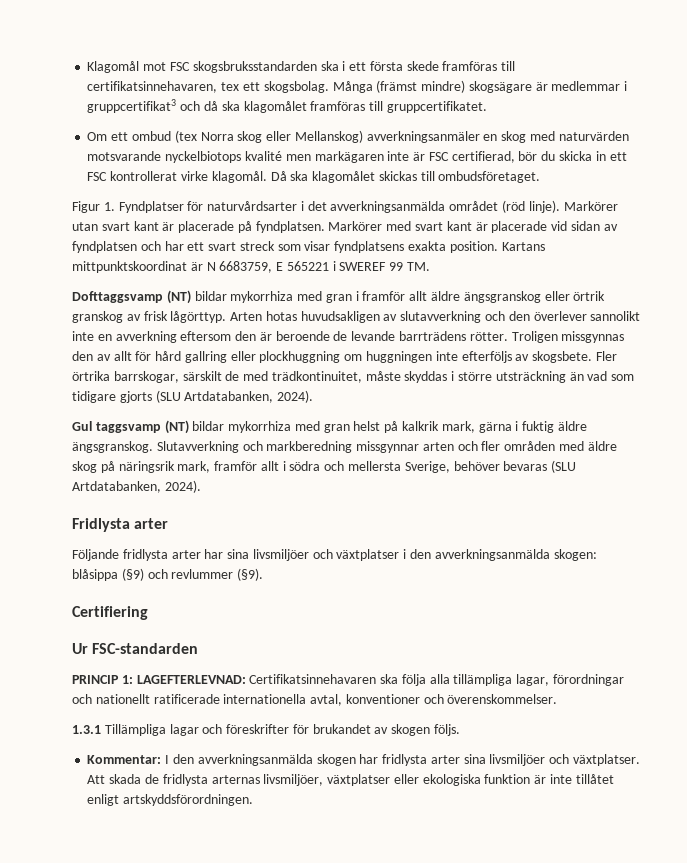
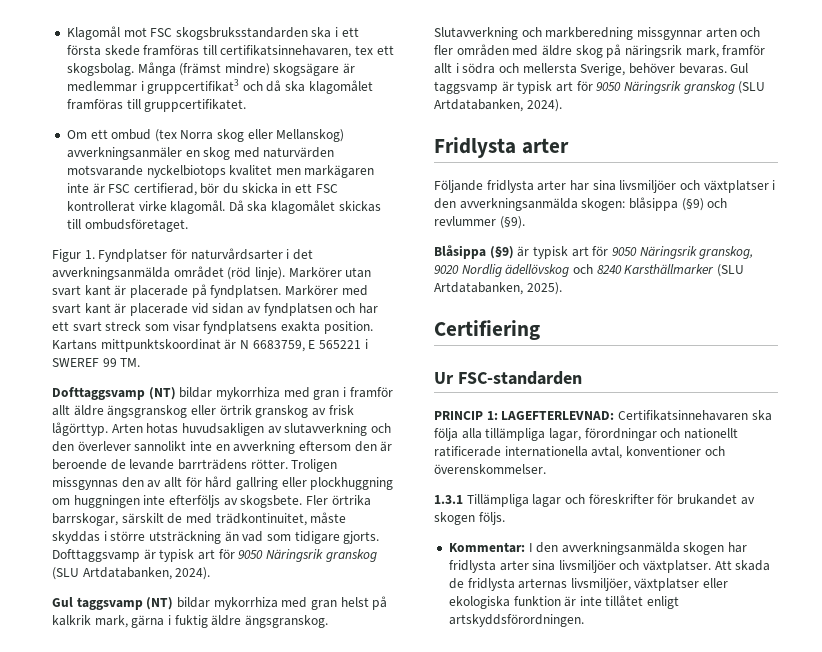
- Om ett ombud (tex Norra skog eller Mellanskog) avverkningsanmäler en skog med naturvärden motsvarande nyckelbiotops kvalité men markägaren inte är FSC certifierad, bör du skicka in ett FSC kontrollerat virke klagomål.
+ Om ett ombud (tex Norra skog eller Mellanskog) avverkningsanmäler en skog med naturvärden motsvarande nyckelbiotops kvalitet men markägaren inte är FSC certifierad, bör du skicka in ett FSC kontrollerat virke klagomål.
- Fler örtrika barrskogar, särskilt de med trädkontinuitet, måste skyddas i större utsträckning än vad som tidigare gjorts (SLU Artdatabanken, 2024).
+ Fler örtrika barrskogar, särskilt de med trädkontinuitet, måste skyddas i större utsträckning än vad som tidigare gjorts. Dofttaggsvamp är typisk art för 9050 Näringsrik granskog (SLU Artdatabanken, 2024).
- Slutavverkning och markberedning missgynnar arten och fler områden med äldre skog på näringsrik mark, framför allt i södra och mellersta Sverige, behöver bevaras (SLU Artdatabanken, 2024).
+ Slutavverkning och markberedning missgynnar arten och fler områden med äldre skog på näringsrik mark, framför allt i södra och mellersta Sverige, behöver bevaras. Gul taggsvamp är typisk art för 9050 Näringsrik granskog (SLU Artdatabanken, 2024).
+ Blåsippa (§9) är typisk art för 9050 Näringsrik granskog, 9020 Nordlig ädellövskog och 8240 Karsthällmarker (SLU Artdatabanken, 2025).

